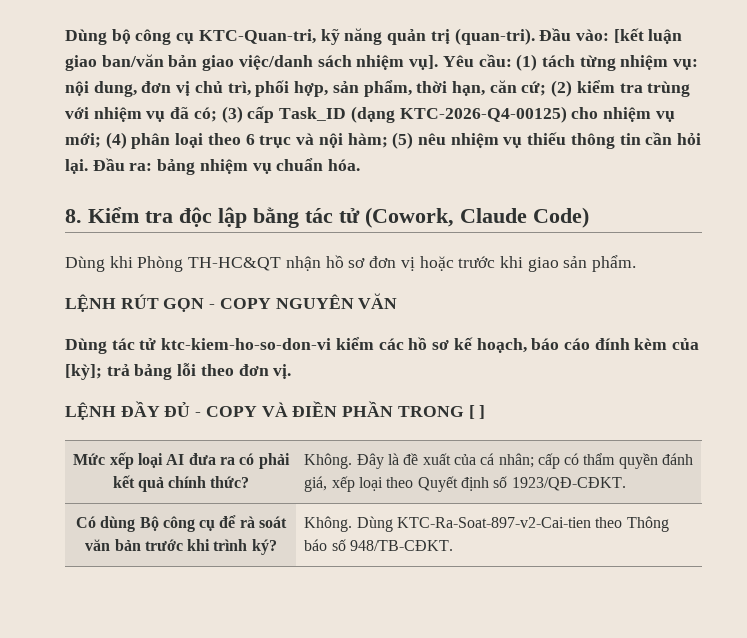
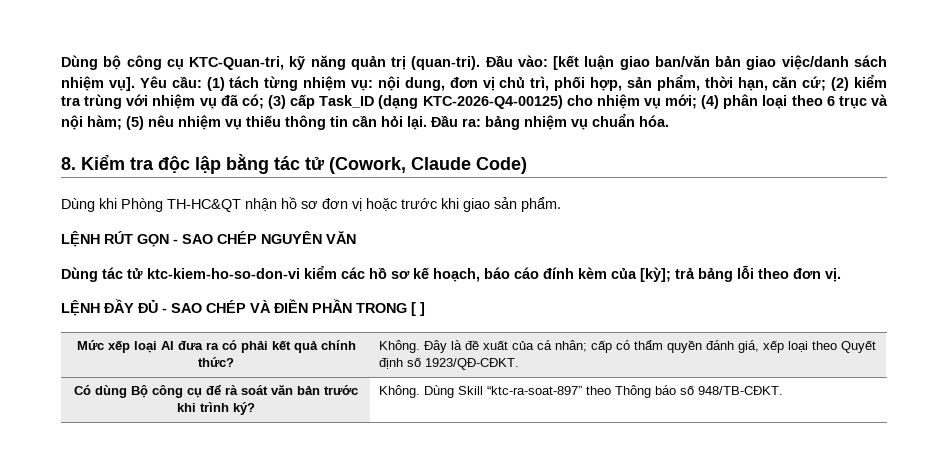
- LỆNH RÚT GỌN - COPY NGUYÊN VĂN
+ LỆNH RÚT GỌN - SAO CHÉP NGUYÊN VĂN
- LỆNH ĐẦY ĐỦ - COPY VÀ ĐIỀN PHẦN TRONG [ ]
+ LỆNH ĐẦY ĐỦ - SAO CHÉP VÀ ĐIỀN PHẦN TRONG [ ]
- Có dùng Bộ công cụ để rà soát văn bản trước khi trình ký? | Không. Dùng KTC-Ra-Soat-897-v2-Cai-tien theo Thông báo số 948/TB-CĐKT.
+ Có dùng Bộ công cụ để rà soát văn bản trước khi trình ký? | Không. Dùng Skill “ktc-ra-soat-897” theo Thông báo số 948/TB-CĐKT.

